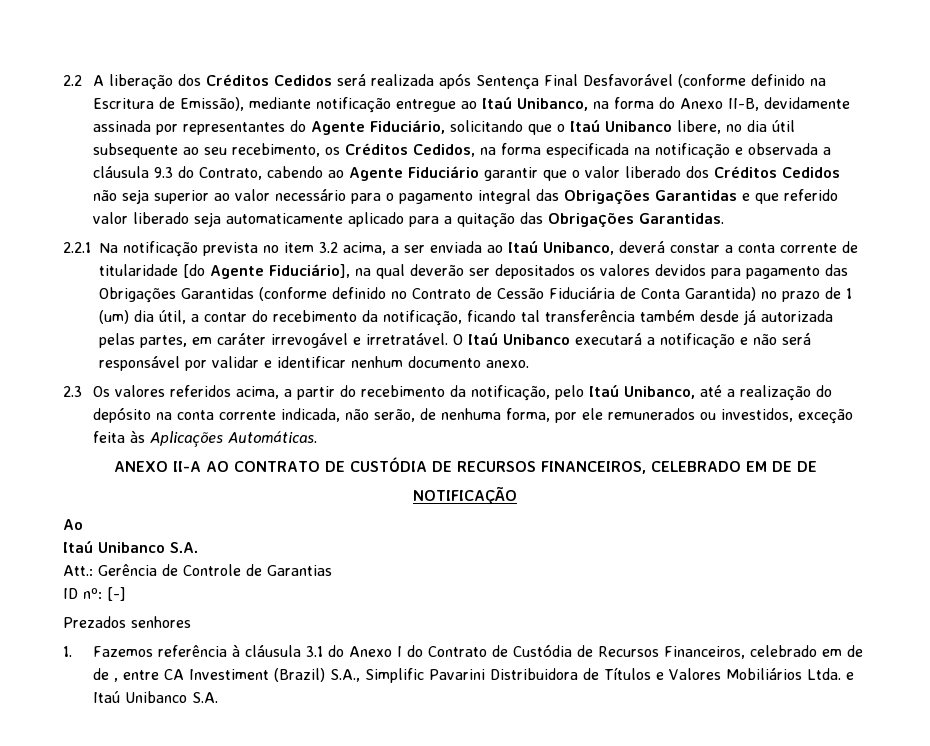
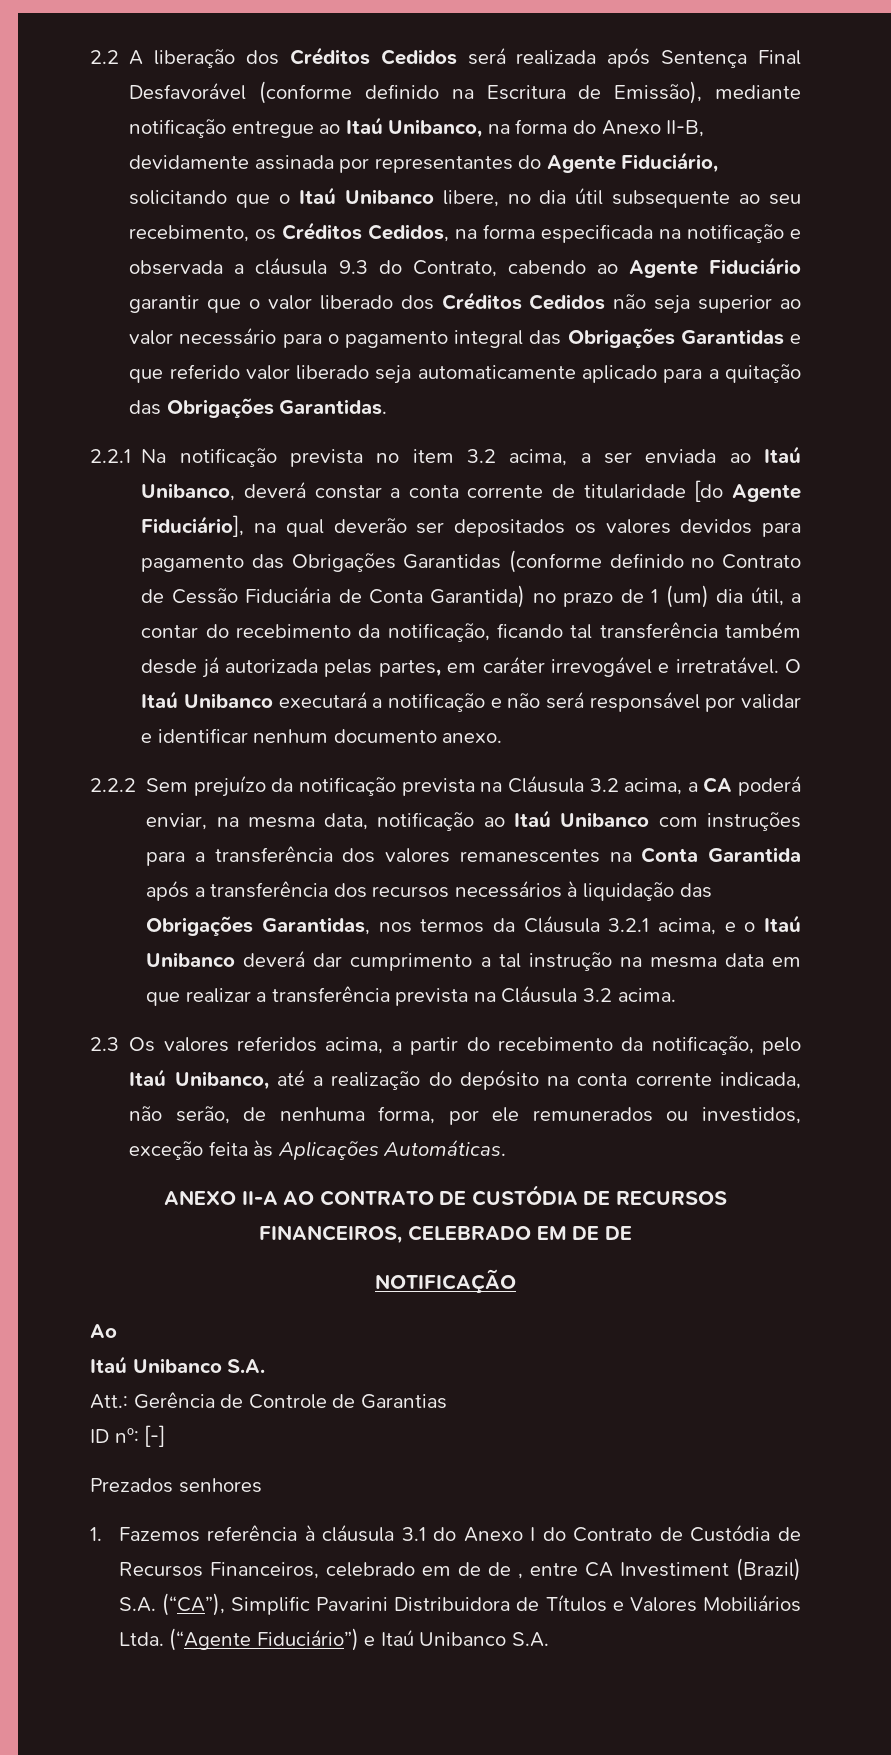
+ 2.2.2 Sem prejuízo da notificação prevista na Cláusula 3.2 acima, a CA poderá enviar, na mesma data, notificação ao Itaú Unibanco com instruções para a transferência dos valores remanescentes na Conta Garantida após a transferência dos recursos necessários à liquidação das Obrigações Garantidas, nos termos da Cláusula 3.2.1 acima, e o Itaú Unibanco deverá dar cumprimento a tal instrução na mesma data em que realizar a transferência prevista na Cláusula 3.2 acima.
- 1. Fazemos referência à cláusula 3.1 do Anexo I do Contrato de Custódia de Recursos Financeiros, celebrado em de de , entre CA Investiment (Brazil) S.A., Simplific Pavarini Distribuidora de Títulos e Valores Mobiliários Ltda. e Itaú Unibanco S.A.
+ 1. Fazemos referência à cláusula 3.1 do Anexo I do Contrato de Custódia de Recursos Financeiros, celebrado em de de , entre CA Investiment (Brazil) S.A. (“CA”), Simplific Pavarini Distribuidora de Títulos e Valores Mobiliários Ltda. (“Agente Fiduciário”) e Itaú Unibanco S.A.

